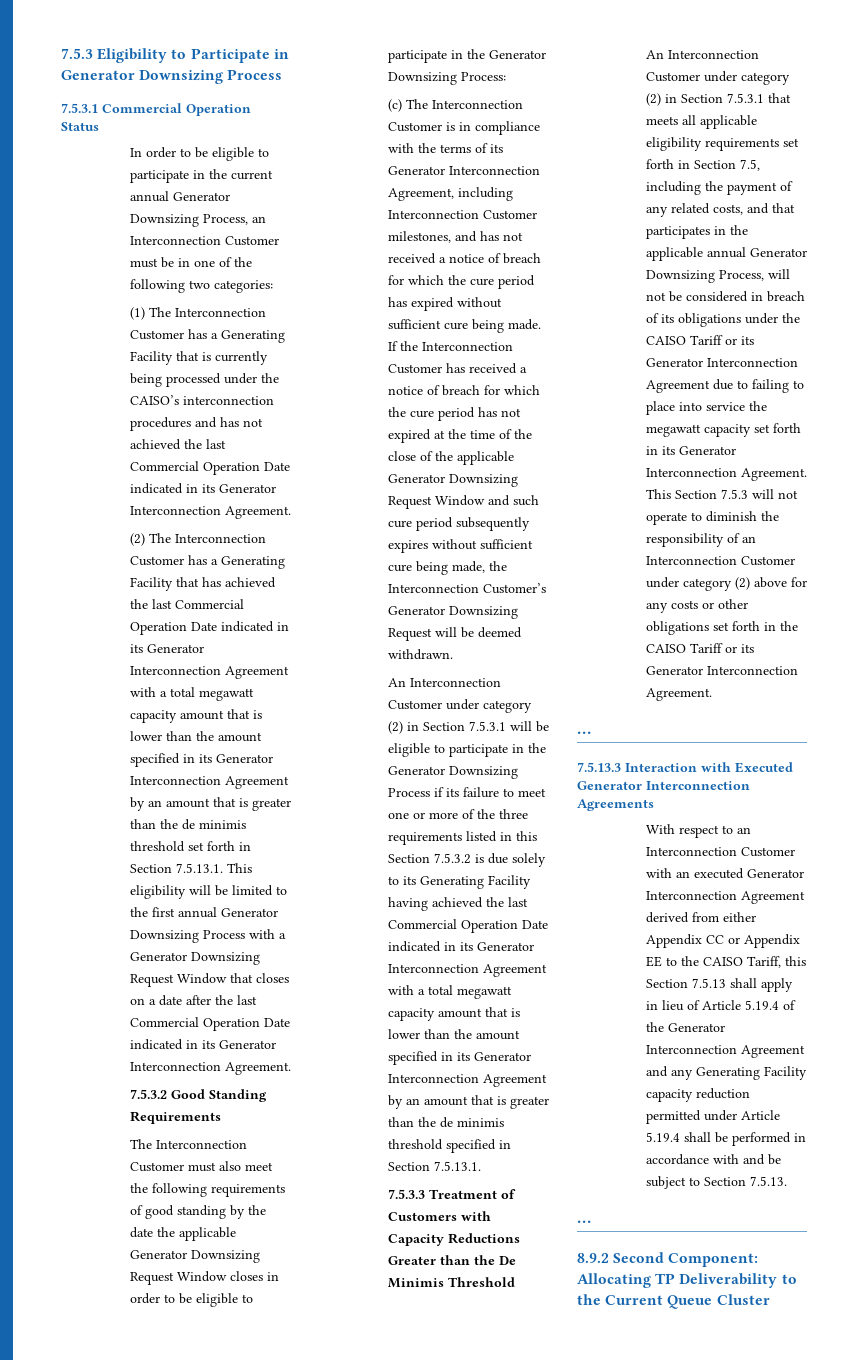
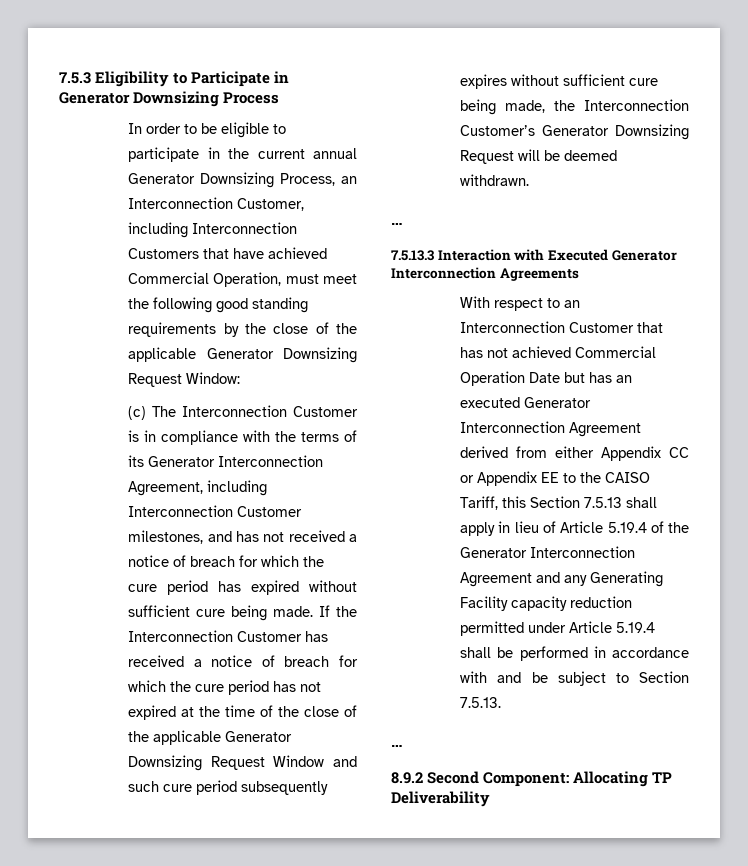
- 7.5.3.1 Commercial Operation Status
- In order to be eligible to participate in the current annual Generator Downsizing Process, an Interconnection Customer must be in one of the following two categories:
- (1) The Interconnection Customer has a Generating Facility that is currently being processed under the CAISO’s interconnection procedures and has not achieved the last Commercial Operation Date indicated in its Generator Interconnection Agreement.
- (2) The Interconnection Customer has a Generating Facility that has achieved the last Commercial Operation Date indicated in its Generator Interconnection Agreement with a total megawatt capacity amount that is lower than the amount specified in its Generator Interconnection Agreement by an amount that is greater than the de minimis threshold set forth in Section 7.5.13.1. This eligibility will be limited to the first annual Generator Downsizing Process with a Generator Downsizing Request Window that closes on a date after the last Commercial Operation Date indicated in its Generator Interconnection Agreement.
- 7.5.3.2 Good Standing Requirements
- The Interconnection Customer must also meet the following requirements of good standing by the date the applicable Generator Downsizing Request Window closes in order to be eligible to participate in the Generator Downsizing Process:
+ In order to be eligible to participate in the current annual Generator Downsizing Process, an Interconnection Customer, including Interconnection Customers that have achieved Commercial Operation, must meet the following good standing requirements by the close of the applicable Generator Downsizing Request Window:
- An Interconnection Customer under category (2) in Section 7.5.3.1 will be eligible to participate in the Generator Downsizing Process if its failure to meet one or more of the three requirements listed in this Section 7.5.3.2 is due solely to its Generating Facility having achieved the last Commercial Operation Date indicated in its Generator Interconnection Agreement with a total megawatt capacity amount that is lower than the amount specified in its Generator Interconnection Agreement by an amount that is greater than the de minimis threshold specified in Section 7.5.13.1.
- 7.5.3.3 Treatment of Customers with Capacity Reductions Greater than the De Minimis Threshold
- An Interconnection Customer under category (2) in Section 7.5.3.1 that meets all applicable eligibility requirements set forth in Section 7.5, including the payment of any related costs, and that participates in the applicable annual Generator Downsizing Process, will not be considered in breach of its obligations under the CAISO Tariff or its Generator Interconnection Agreement due to failing to place into service the megawatt capacity set forth in its Generator Interconnection Agreement. This Section 7.5.3 will not operate to diminish the responsibility of an Interconnection Customer under category (2) above for any costs or other obligations set forth in the CAISO Tariff or its Generator Interconnection Agreement.
- With respect to an Interconnection Customer with an executed Generator Interconnection Agreement derived from either Appendix CC or Appendix EE to the CAISO Tariff, this Section 7.5.13 shall apply in lieu of Article 5.19.4 of the Generator Interconnection Agreement and any Generating Facility capacity reduction permitted under Article 5.19.4 shall be performed in accordance with and be subject to Section 7.5.13.
+ With respect to an Interconnection Customer that has not achieved Commercial Operation Date but has an executed Generator Interconnection Agreement derived from either Appendix CC or Appendix EE to the CAISO Tariff, this Section 7.5.13 shall apply in lieu of Article 5.19.4 of the Generator Interconnection Agreement and any Generating Facility capacity reduction permitted under Article 5.19.4 shall be performed in accordance with and be subject to Section 7.5.13.
- 8.9.2 Second Component: Allocating TP Deliverability to the Current Queue Cluster
+ 8.9.2 Second Component: Allocating TP Deliverability

